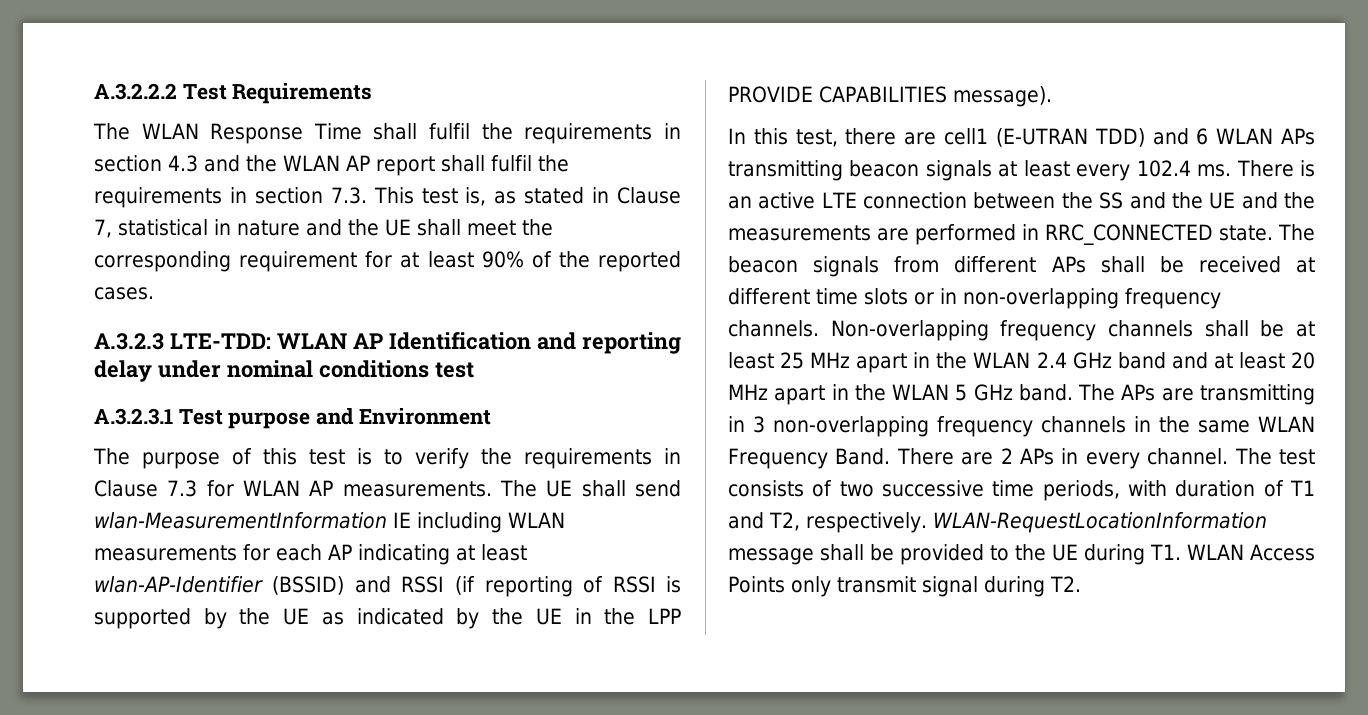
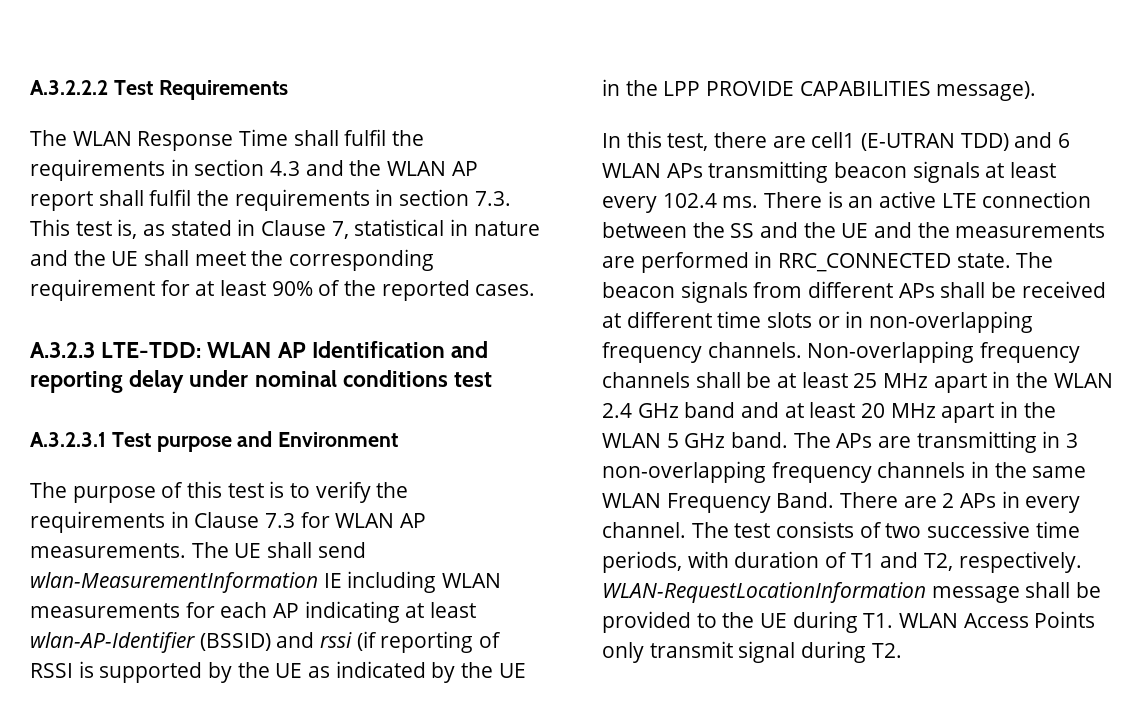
- The UE shall send wlan-MeasurementInformation IE including WLAN measurements for each AP indicating at least wlan-AP-Identifier (BSSID) and RSSI (if reporting of RSSI is supported by the UE as indicated by the UE in the LPP PROVIDE CAPABILITIES message).
+ The UE shall send wlan-MeasurementInformation IE including WLAN measurements for each AP indicating at least wlan-AP-Identifier (BSSID) and rssi (if reporting of RSSI is supported by the UE as indicated by the UE in the LPP PROVIDE CAPABILITIES message).

